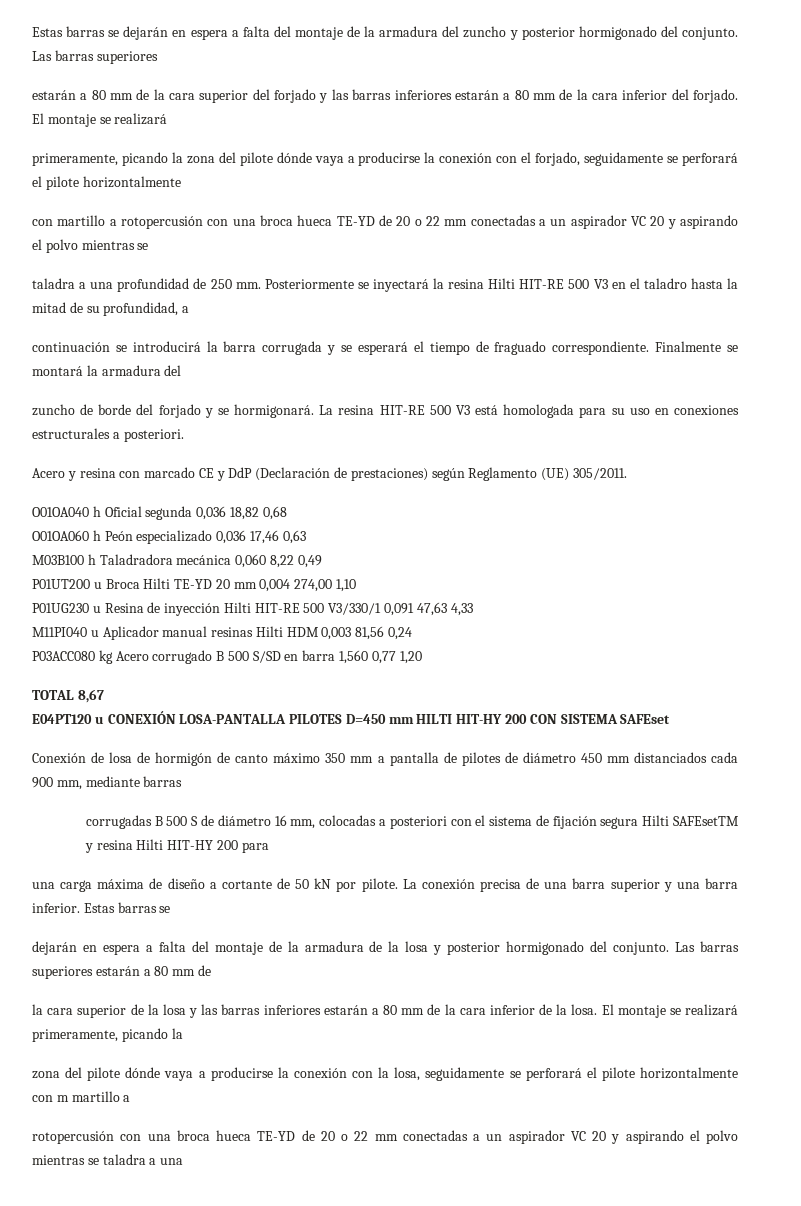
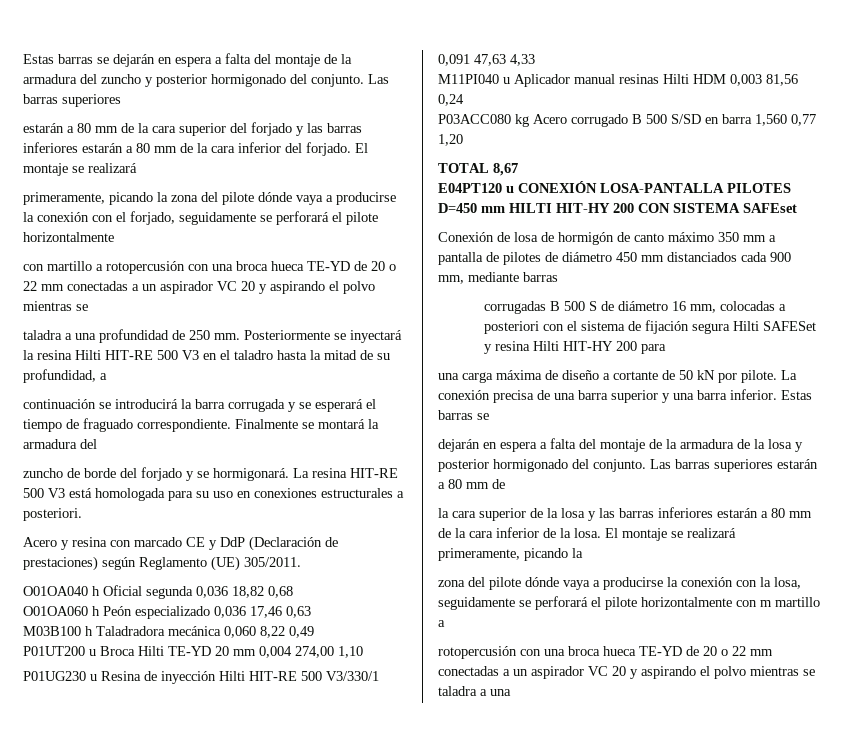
- corrugadas B 500 S de diámetro 16 mm, colocadas a posteriori con el sistema de fijación segura Hilti SAFEsetTM y resina Hilti HIT-HY 200 para
+ corrugadas B 500 S de diámetro 16 mm, colocadas a posteriori con el sistema de fijación segura Hilti SAFESet y resina Hilti HIT-HY 200 para

